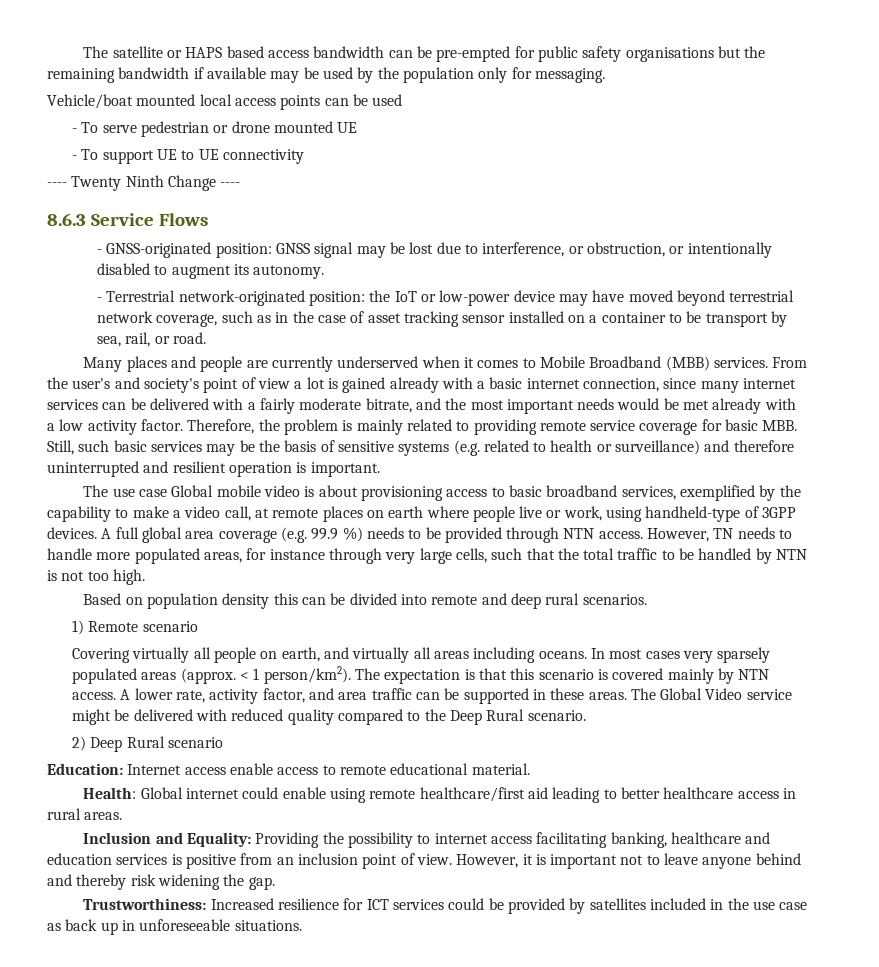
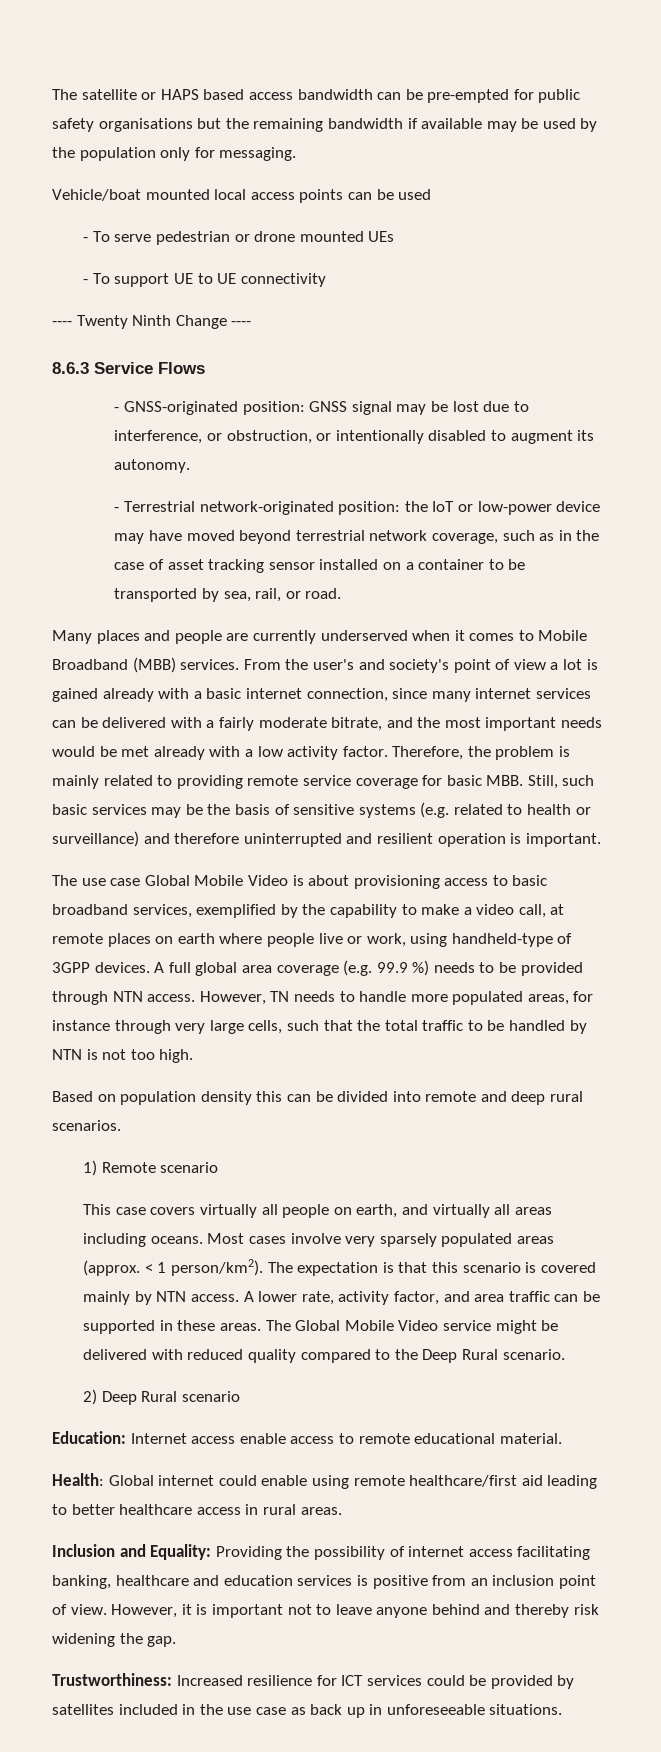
- - To serve pedestrian or drone mounted UE
+ - To serve pedestrian or drone mounted UEs
- - Terrestrial network-originated position: the IoT or low-power device may have moved beyond terrestrial network coverage, such as in the case of asset tracking sensor installed on a container to be transport by sea, rail, or road.
+ - Terrestrial network-originated position: the IoT or low-power device may have moved beyond terrestrial network coverage, such as in the case of asset tracking sensor installed on a container to be transported by sea, rail, or road.
- The use case Global mobile video is about provisioning access to basic broadband services, exemplified by the capability to make a video call, at remote places on earth where people live or work, using handheld-type of 3GPP devices.
+ The use case Global Mobile Video is about provisioning access to basic broadband services, exemplified by the capability to make a video call, at remote places on earth where people live or work, using handheld-type of 3GPP devices.
- Covering virtually all people on earth, and virtually all areas including oceans.
+ This case covers virtually all people on earth, and virtually all areas including oceans.
- In most cases very sparsely populated areas (approx. < 1 person/km2).
+ Most cases involve very sparsely populated areas (approx. < 1 person/km2).
- The Global Video service might be delivered with reduced quality compared to the Deep Rural scenario.
+ The Global Mobile Video service might be delivered with reduced quality compared to the Deep Rural scenario.
- Inclusion and Equality: Providing the possibility to internet access facilitating banking, healthcare and education services is positive from an inclusion point of view.
+ Inclusion and Equality: Providing the possibility of internet access facilitating banking, healthcare and education services is positive from an inclusion point of view.

